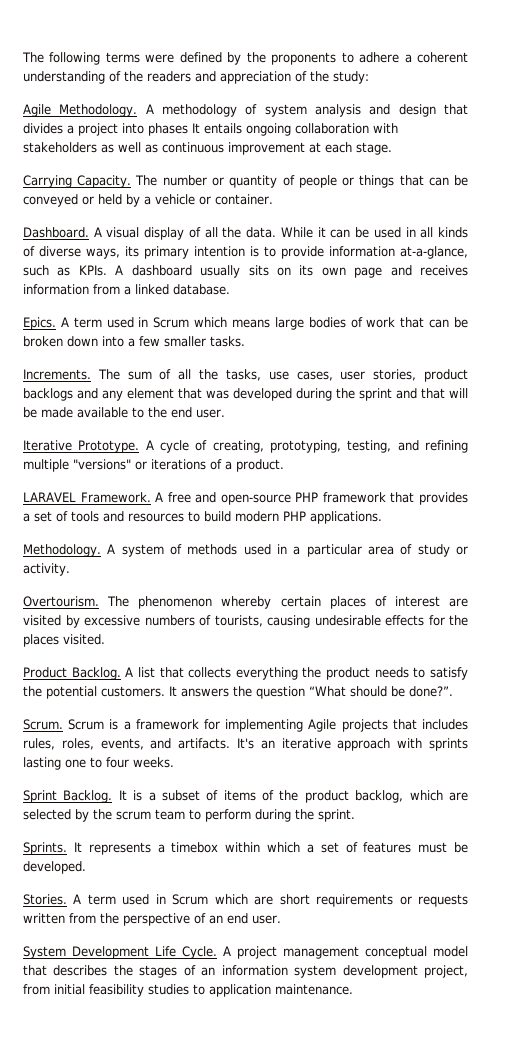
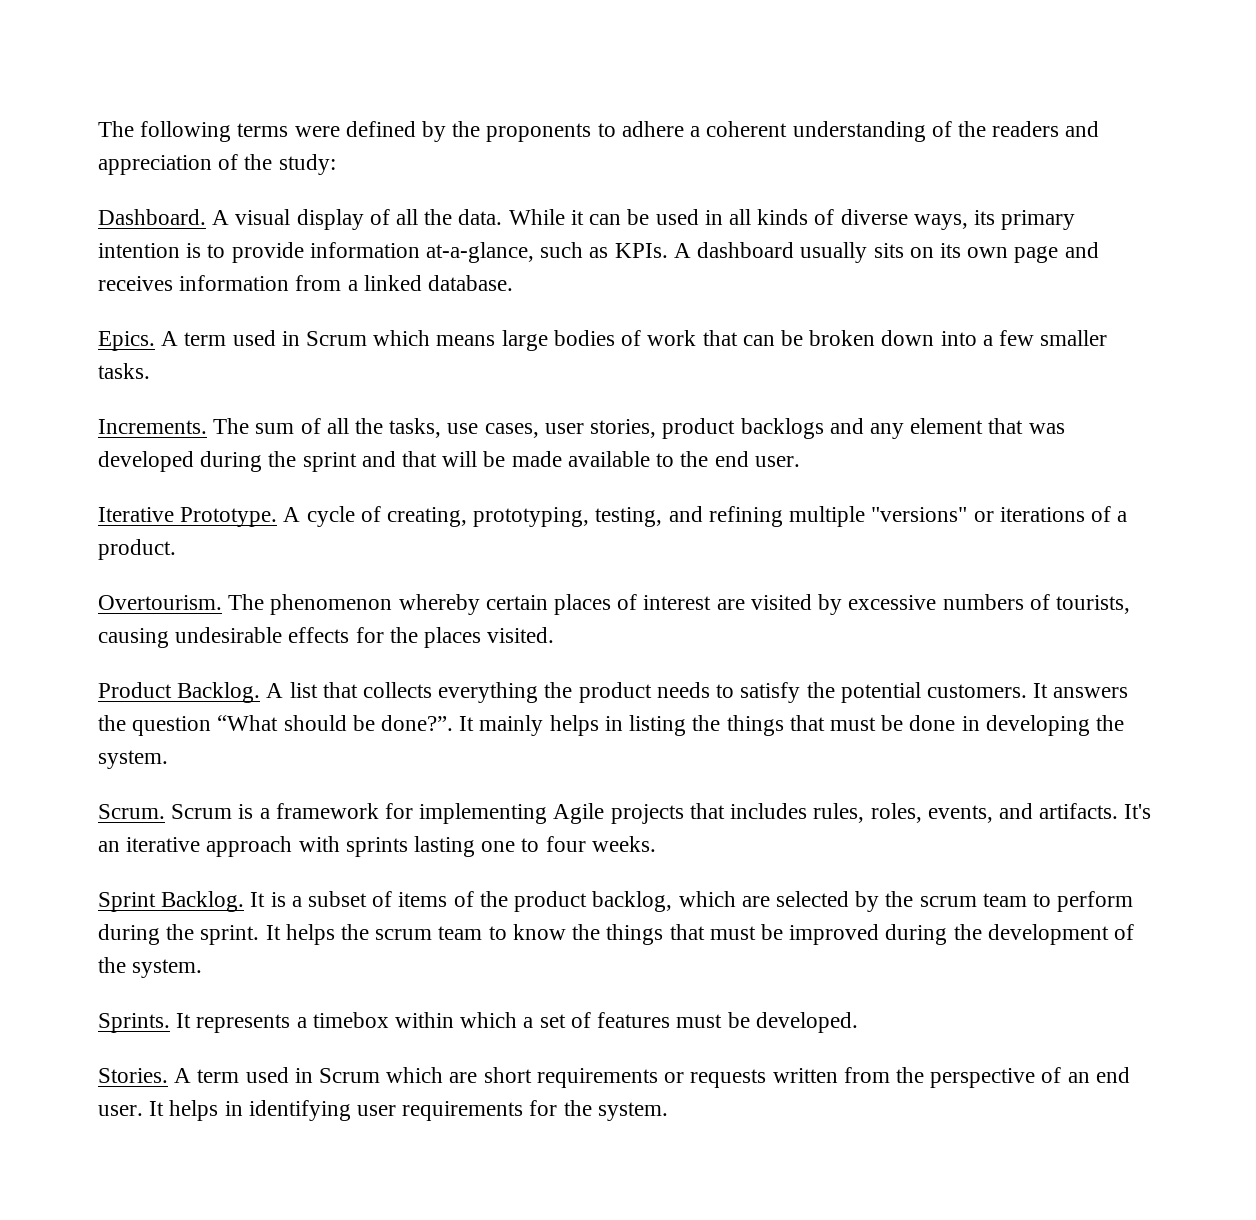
- Agile Methodology. A methodology of system analysis and design that divides a project into phases It entails ongoing collaboration with stakeholders as well as continuous improvement at each stage.
- Carrying Capacity. The number or quantity of people or things that can be conveyed or held by a vehicle or container.
- LARAVEL Framework. A free and open-source PHP framework that provides a set of tools and resources to build modern PHP applications.
- Methodology. A system of methods used in a particular area of study or activity.
+ It mainly helps in listing the things that must be done in developing the system.
+ It helps the scrum team to know the things that must be improved during the development of the system.
- A term used in Scrum which are short requirements or requests written from the perspective of an end user.
- System Development Life Cycle. A project management conceptual model that describes the stages of an information system development project, from initial feasibility studies to application maintenance.
+ A term used in Scrum which are short requirements or requests written from the perspective of an end user. It helps in identifying user requirements for the system.

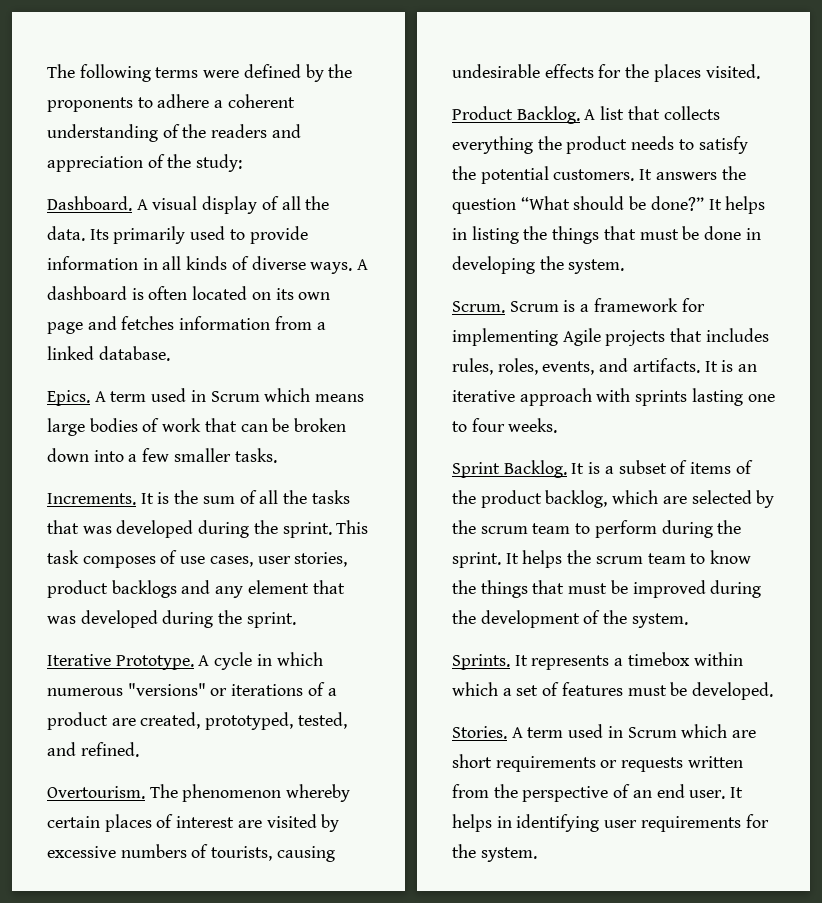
- While it can be used in all kinds of diverse ways, its primary intention is to provide information at-a-glance, such as KPIs. A dashboard usually sits on its own page and receives information from a linked database.
+ Its primarily used to provide information in all kinds of diverse ways. A dashboard is often located on its own page and fetches information from a linked database.
- The sum of all the tasks, use cases, user stories, product backlogs and any element that was developed during the sprint and that will be made available to the end user.
- Iterative Prototype. A cycle of creating, prototyping, testing, and refining multiple "versions" or iterations of a product.
+ It is the sum of all the tasks that was developed during the sprint. This task composes of use cases, user stories, product backlogs and any element that was developed during the sprint.
+ Iterative Prototype. A cycle in which numerous "versions" or iterations of a product are created, prototyped, tested, and refined.
- It answers the question “What should be done?”. It mainly helps in listing the things that must be done in developing the system.
+ It answers the question “What should be done?” It helps in listing the things that must be done in developing the system.
- It's an iterative approach with sprints lasting one to four weeks.
+ It is an iterative approach with sprints lasting one to four weeks.

